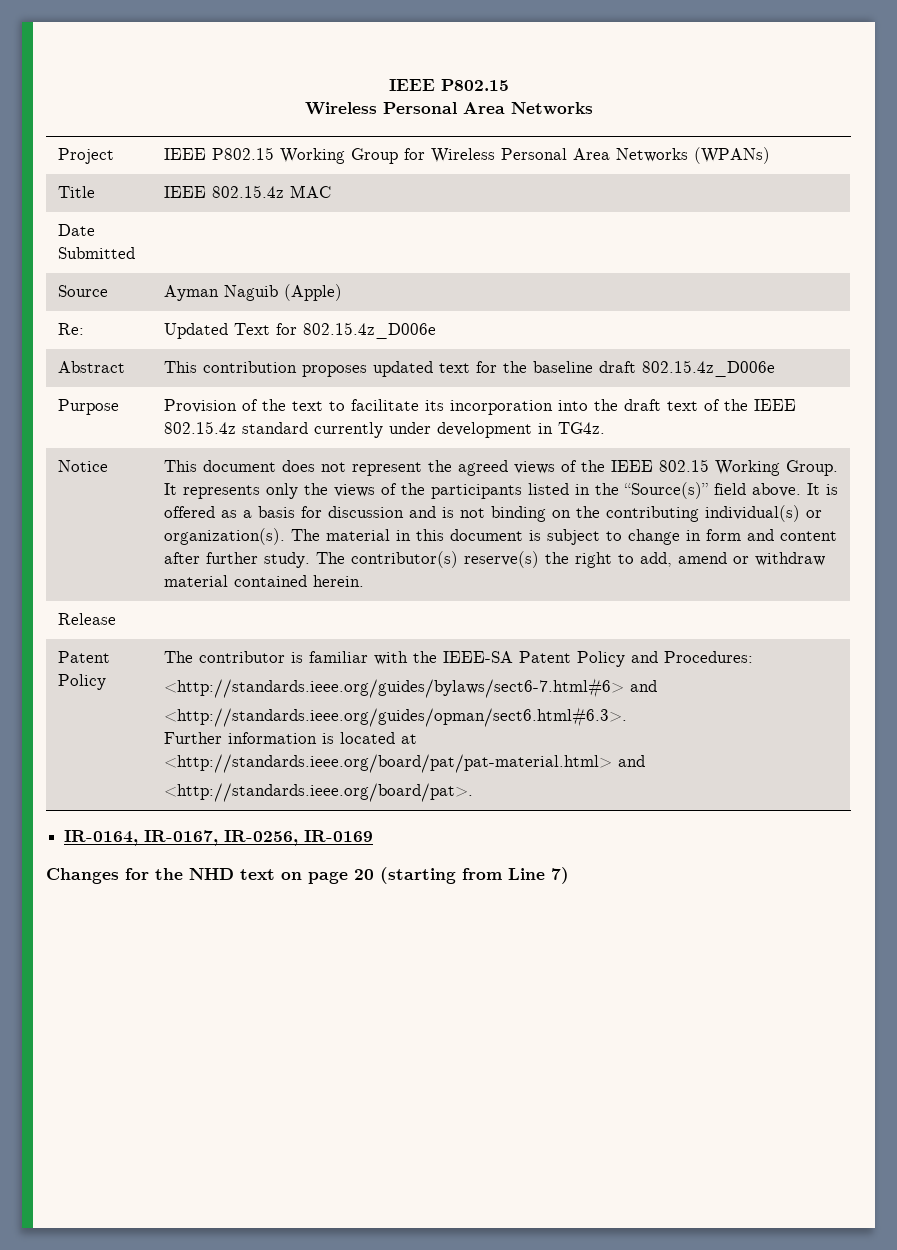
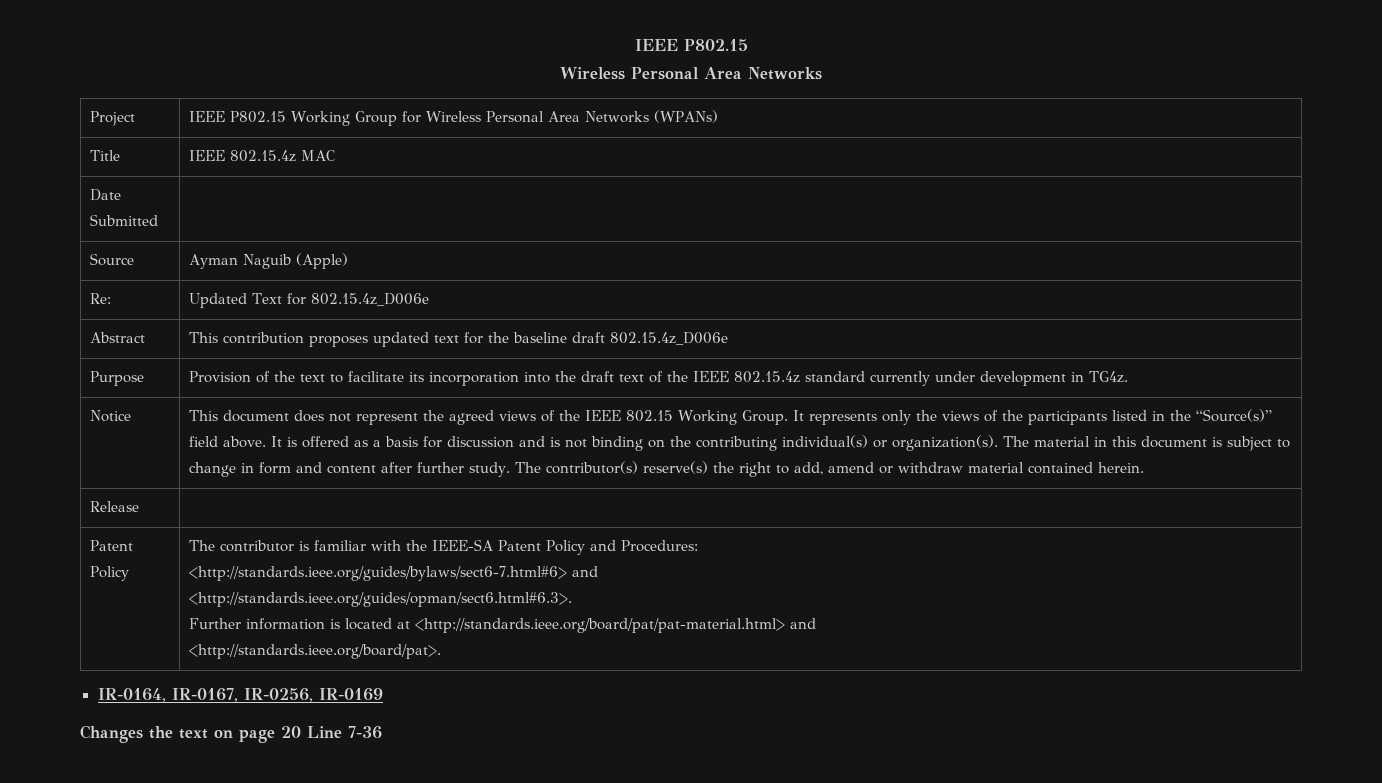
- Changes for the NHD text on page 20 (starting from Line 7)
+ Changes the text on page 20 Line 7-36

